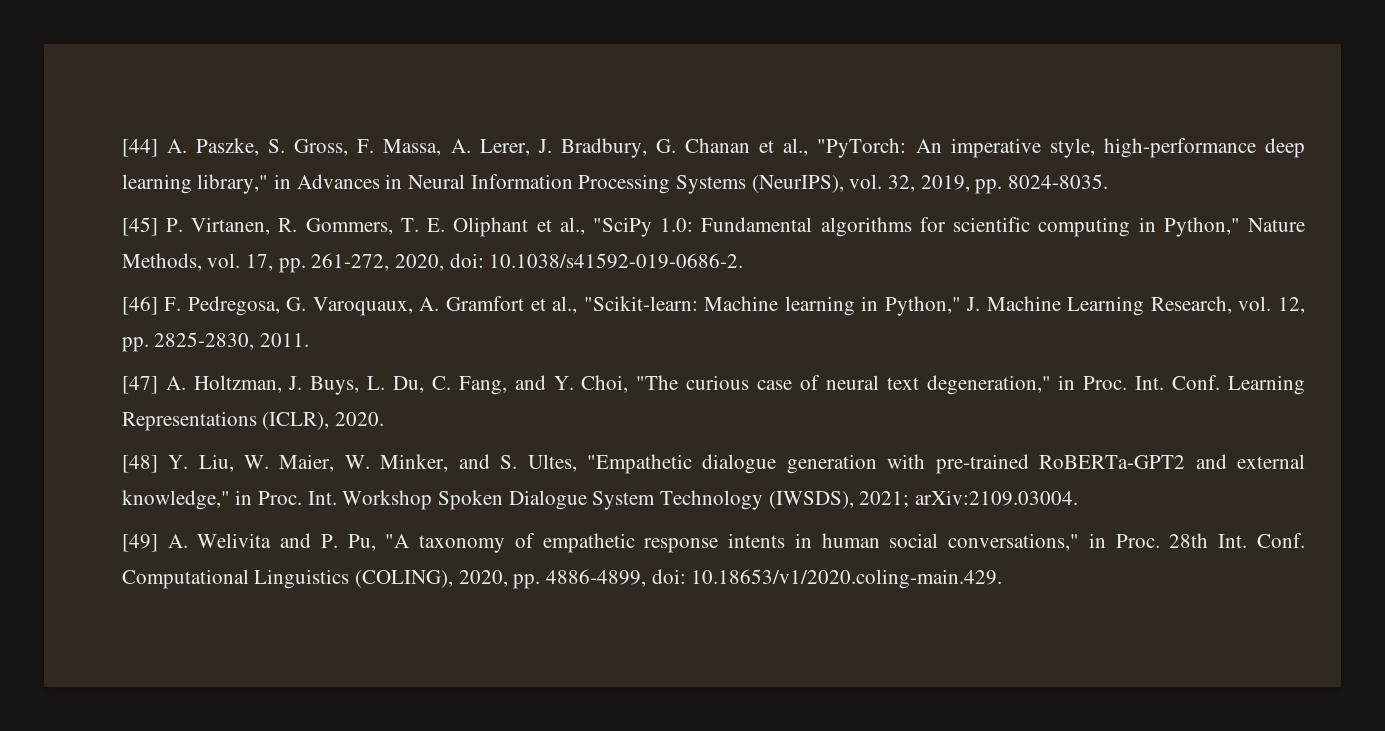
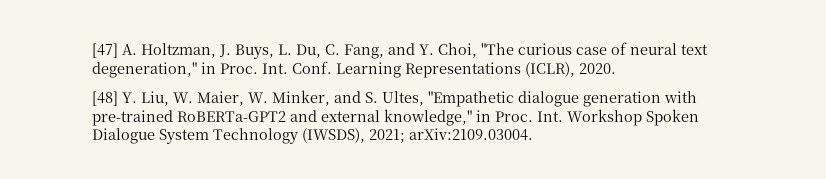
- [44] A. Paszke, S. Gross, F. Massa, A. Lerer, J. Bradbury, G. Chanan et al., "PyTorch: An imperative style, high-performance deep learning library," in Advances in Neural Information Processing Systems (NeurIPS), vol. 32, 2019, pp. 8024-8035.
- [45] P. Virtanen, R. Gommers, T. E. Oliphant et al., "SciPy 1.0: Fundamental algorithms for scientific computing in Python," Nature Methods, vol. 17, pp. 261-272, 2020, doi: 10.1038/s41592-019-0686-2.
- [46] F. Pedregosa, G. Varoquaux, A. Gramfort et al., "Scikit-learn: Machine learning in Python," J. Machine Learning Research, vol. 12, pp. 2825-2830, 2011.
- [49] A. Welivita and P. Pu, "A taxonomy of empathetic response intents in human social conversations," in Proc. 28th Int. Conf. Computational Linguistics (COLING), 2020, pp. 4886-4899, doi: 10.18653/v1/2020.coling-main.429.

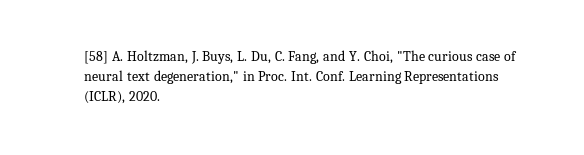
- [47] A. Holtzman, J. Buys, L. Du, C. Fang, and Y. Choi, "The curious case of neural text degeneration," in Proc.
+ [58] A. Holtzman, J. Buys, L. Du, C. Fang, and Y. Choi, "The curious case of neural text degeneration," in Proc.
- [48] Y. Liu, W. Maier, W. Minker, and S. Ultes, "Empathetic dialogue generation with pre-trained RoBERTa-GPT2 and external knowledge," in Proc. Int. Workshop Spoken Dialogue System Technology (IWSDS), 2021; arXiv:2109.03004.

